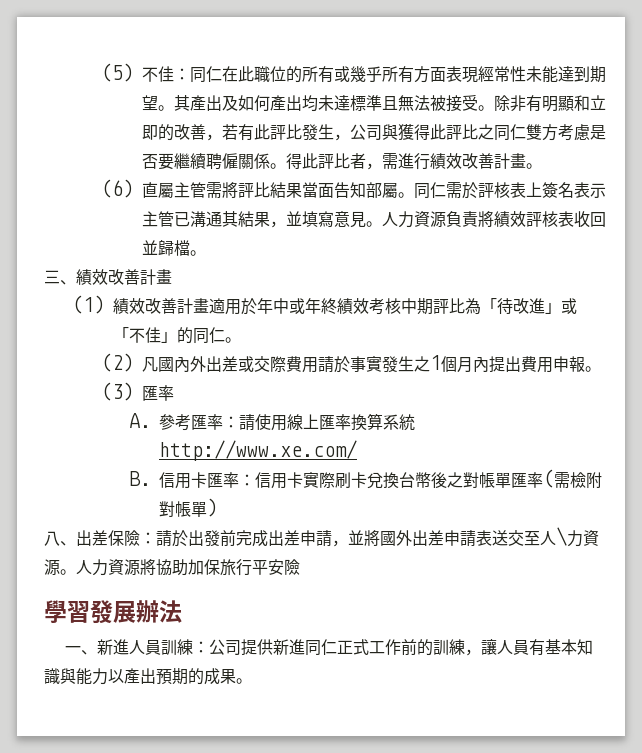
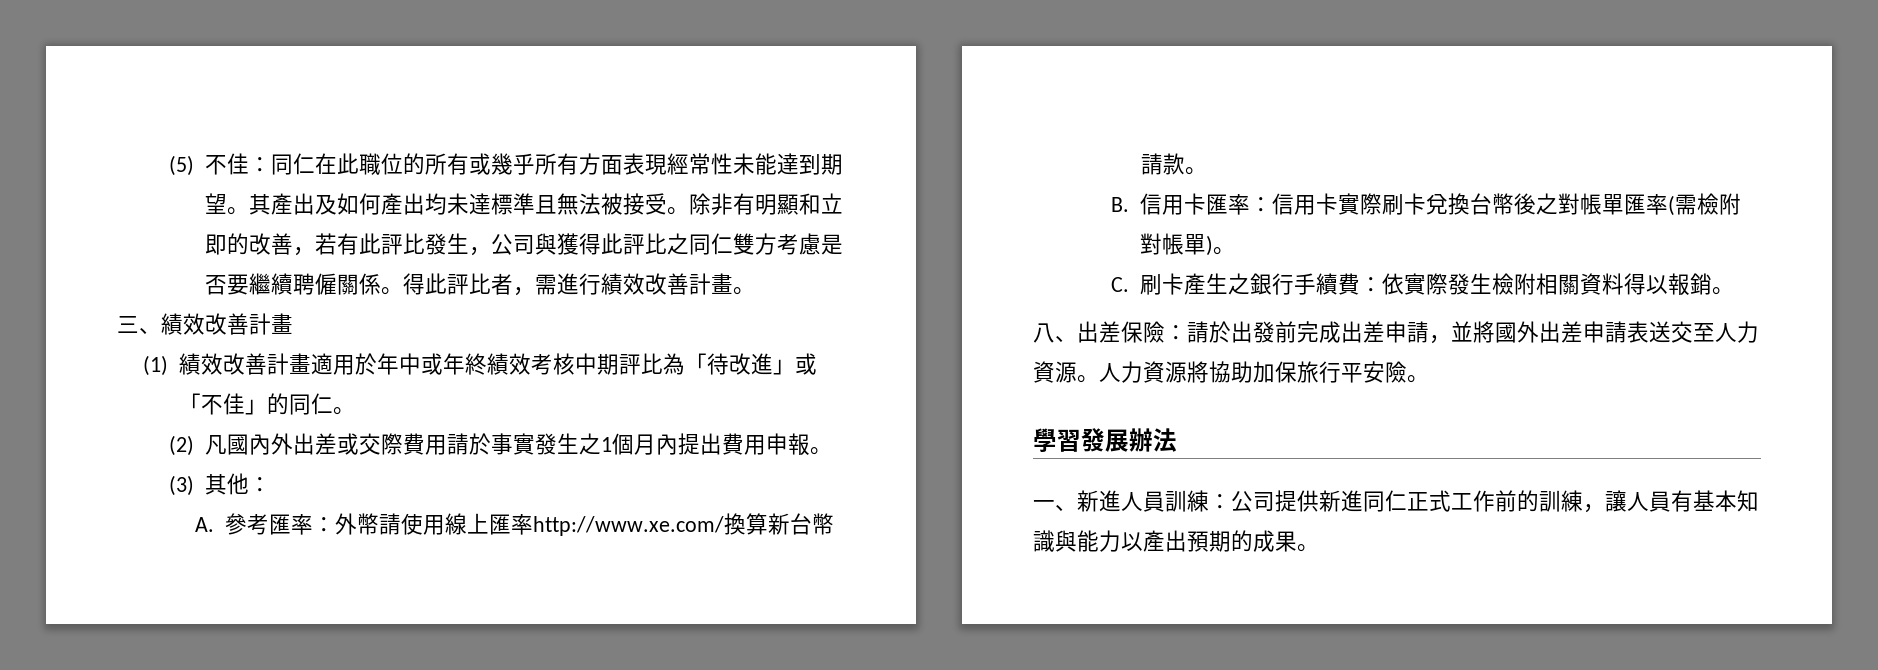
- (6)直屬主管需將評比結果當面告知部屬。同仁需於評核表上簽名表示主管已溝通其結果，並填寫意見。人力資源負責將績效評核表收回並歸檔。
- (3)匯率
+ (3)其他：
- A.參考匯率：請使用線上匯率換算系統http://www.xe.com/
+ A.參考匯率：外幣請使用線上匯率http://www.xe.com/換算新台幣請款。
- B.信用卡匯率：信用卡實際刷卡兌換台幣後之對帳單匯率(需檢附對帳單)
+ B.信用卡匯率：信用卡實際刷卡兌換台幣後之對帳單匯率(需檢附對帳單)。
+ C.刷卡產生之銀行手續費：依實際發生檢附相關資料得以報銷。
- 八、出差保險：請於出發前完成出差申請，並將國外出差申請表送交至人\力資源。
+ 八、出差保險：請於出發前完成出差申請，並將國外出差申請表送交至人力資源。
- 人力資源將協助加保旅行平安險
+ 人力資源將協助加保旅行平安險。

